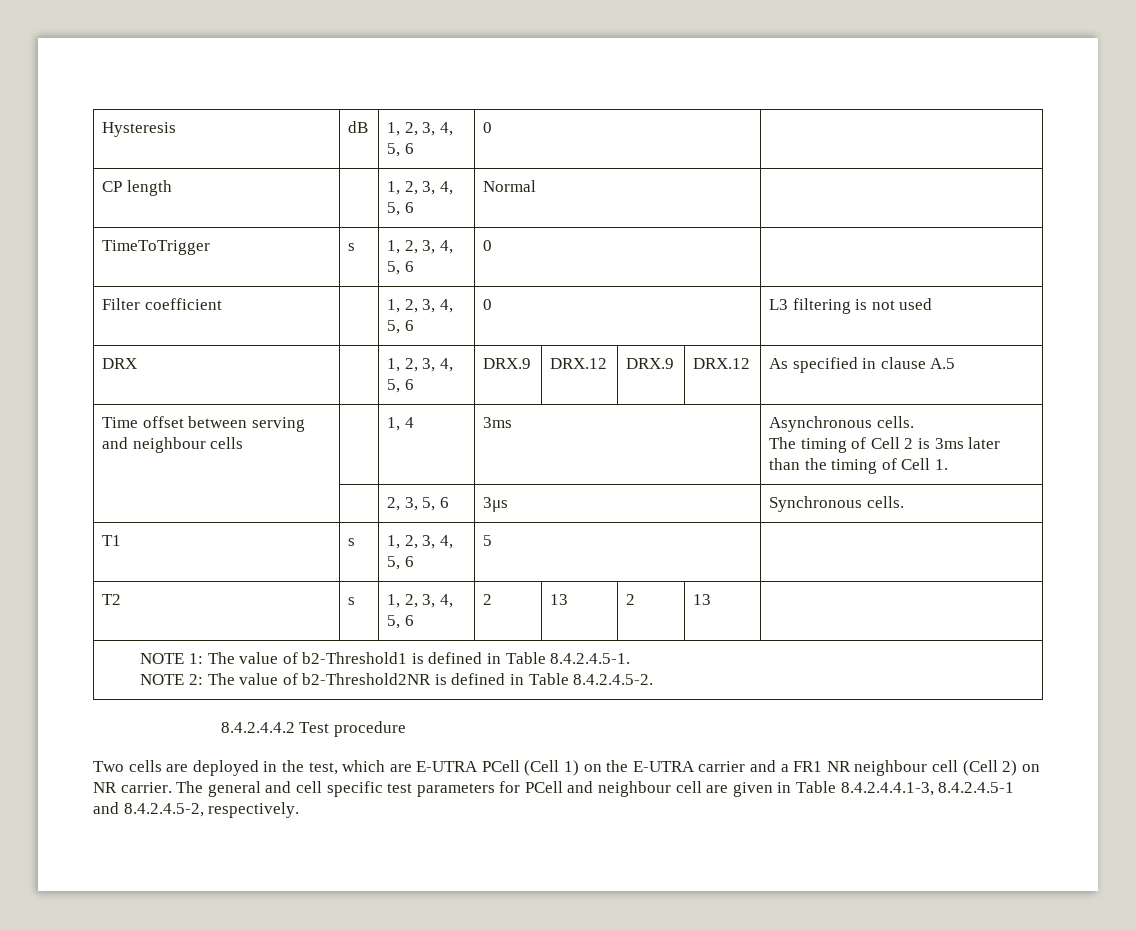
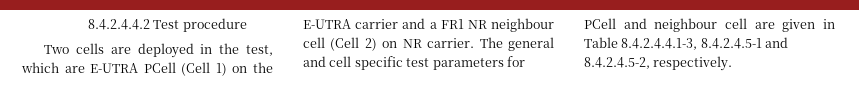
- Hysteresis | dB | 1, 2, 3, 4, 5, 6 | 0 |
- CP length | | 1, 2, 3, 4, 5, 6 | Normal |
- TimeToTrigger | s | 1, 2, 3, 4, 5, 6 | 0 |
- Filter coefficient | | 1, 2, 3, 4, 5, 6 | 0 | L3 filtering is not used
- DRX | | 1, 2, 3, 4, 5, 6 | DRX.9 | DRX.12 | DRX.9 | DRX.12 | As specified in clause A.5
- Time offset between serving and neighbour cells | | 1, 4 | 3ms | Asynchronous cells.
- The timing of Cell 2 is 3ms later than the timing of Cell 1.
- | | 2, 3, 5, 6 | 3μs | Synchronous cells.
- T1 | s | 1, 2, 3, 4, 5, 6 | 5 |
- T2 | s | 1, 2, 3, 4, 5, 6 | 2 | 13 | 2 | 13 |
- NOTE 1: The value of b2-Threshold1 is defined in Table 8.4.2.4.5-1.
- NOTE 2: The value of b2-Threshold2NR is defined in Table 8.4.2.4.5-2.

